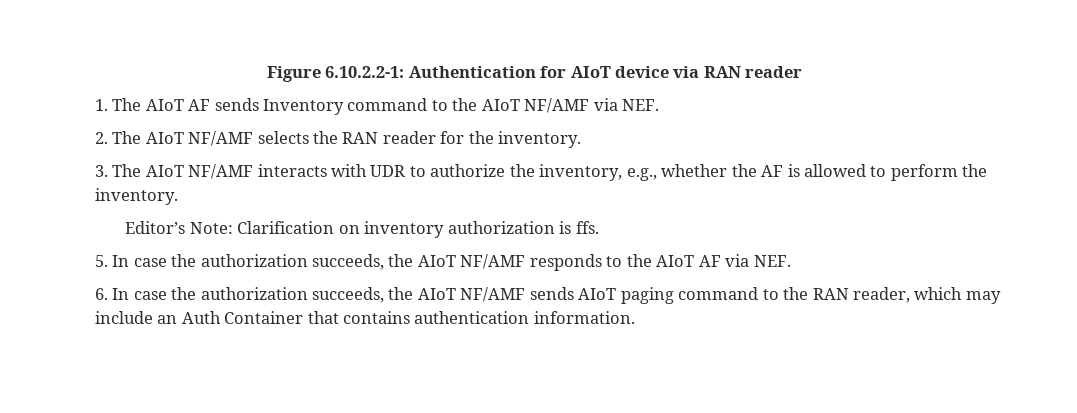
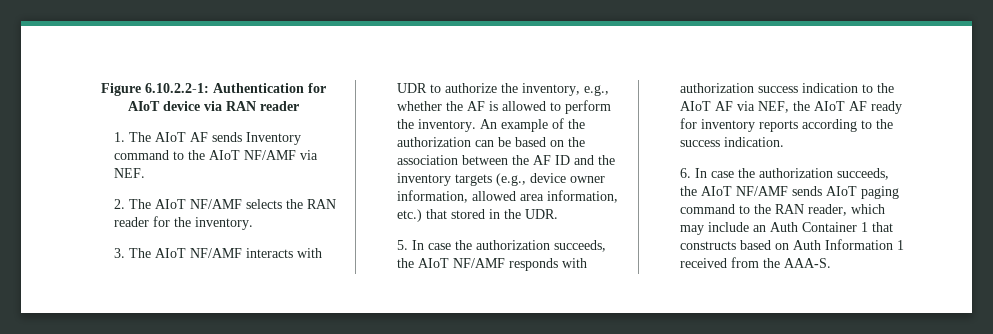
- 3. The AIoT NF/AMF interacts with UDR to authorize the inventory, e.g., whether the AF is allowed to perform the inventory.
- Editor’s Note: Clarification on inventory authorization is ffs.
+ 3. The AIoT NF/AMF interacts with UDR to authorize the inventory, e.g., whether the AF is allowed to perform the inventory. An example of the authorization can be based on the association between the AF ID and the inventory targets (e.g., device owner information, allowed area information, etc.) that stored in the UDR.
- 5. In case the authorization succeeds, the AIoT NF/AMF responds to the AIoT AF via NEF.
+ 5. In case the authorization succeeds, the AIoT NF/AMF responds with authorization success indication to the AIoT AF via NEF, the AIoT AF ready for inventory reports according to the success indication.
- 6. In case the authorization succeeds, the AIoT NF/AMF sends AIoT paging command to the RAN reader, which may include an Auth Container that contains authentication information.
+ 6. In case the authorization succeeds, the AIoT NF/AMF sends AIoT paging command to the RAN reader, which may include an Auth Container 1 that constructs based on Auth Information 1 received from the AAA-S.

